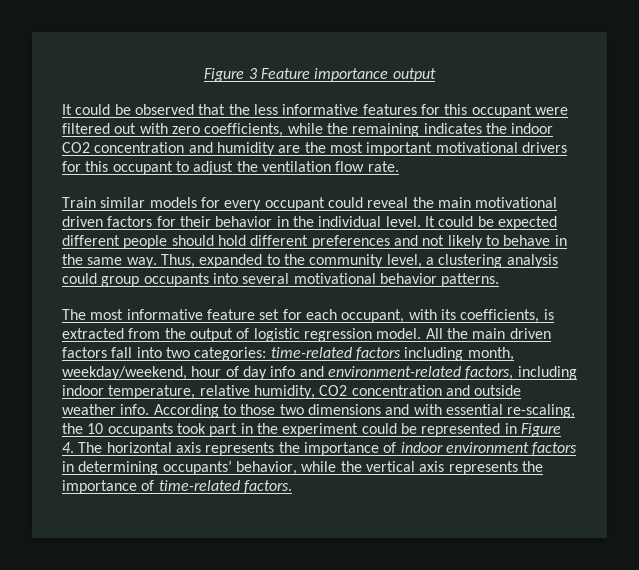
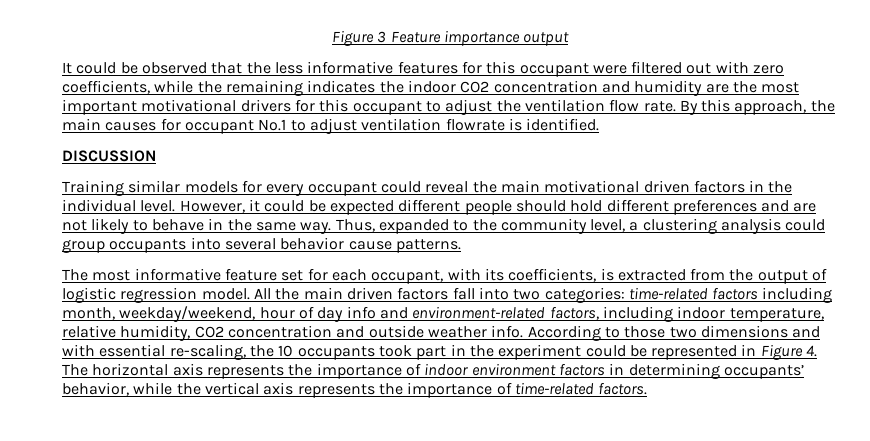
- It could be observed that the less informative features for this occupant were filtered out with zero coefficients, while the remaining indicates the indoor CO2 concentration and humidity are the most important motivational drivers for this occupant to adjust the ventilation flow rate.
- Train similar models for every occupant could reveal the main motivational driven factors for their behavior in the individual level.
+ It could be observed that the less informative features for this occupant were filtered out with zero coefficients, while the remaining indicates the indoor CO2 concentration and humidity are the most important motivational drivers for this occupant to adjust the ventilation flow rate. By this approach, the main causes for occupant No.1 to adjust ventilation flowrate is identified.
+ DISCUSSION
+ Training similar models for every occupant could reveal the main motivational driven factors in the individual level.
- It could be expected different people should hold different preferences and not likely to behave in the same way.
+ However, it could be expected different people should hold different preferences and are not likely to behave in the same way.
- Thus, expanded to the community level, a clustering analysis could group occupants into several motivational behavior patterns.
+ Thus, expanded to the community level, a clustering analysis could group occupants into several behavior cause patterns.

